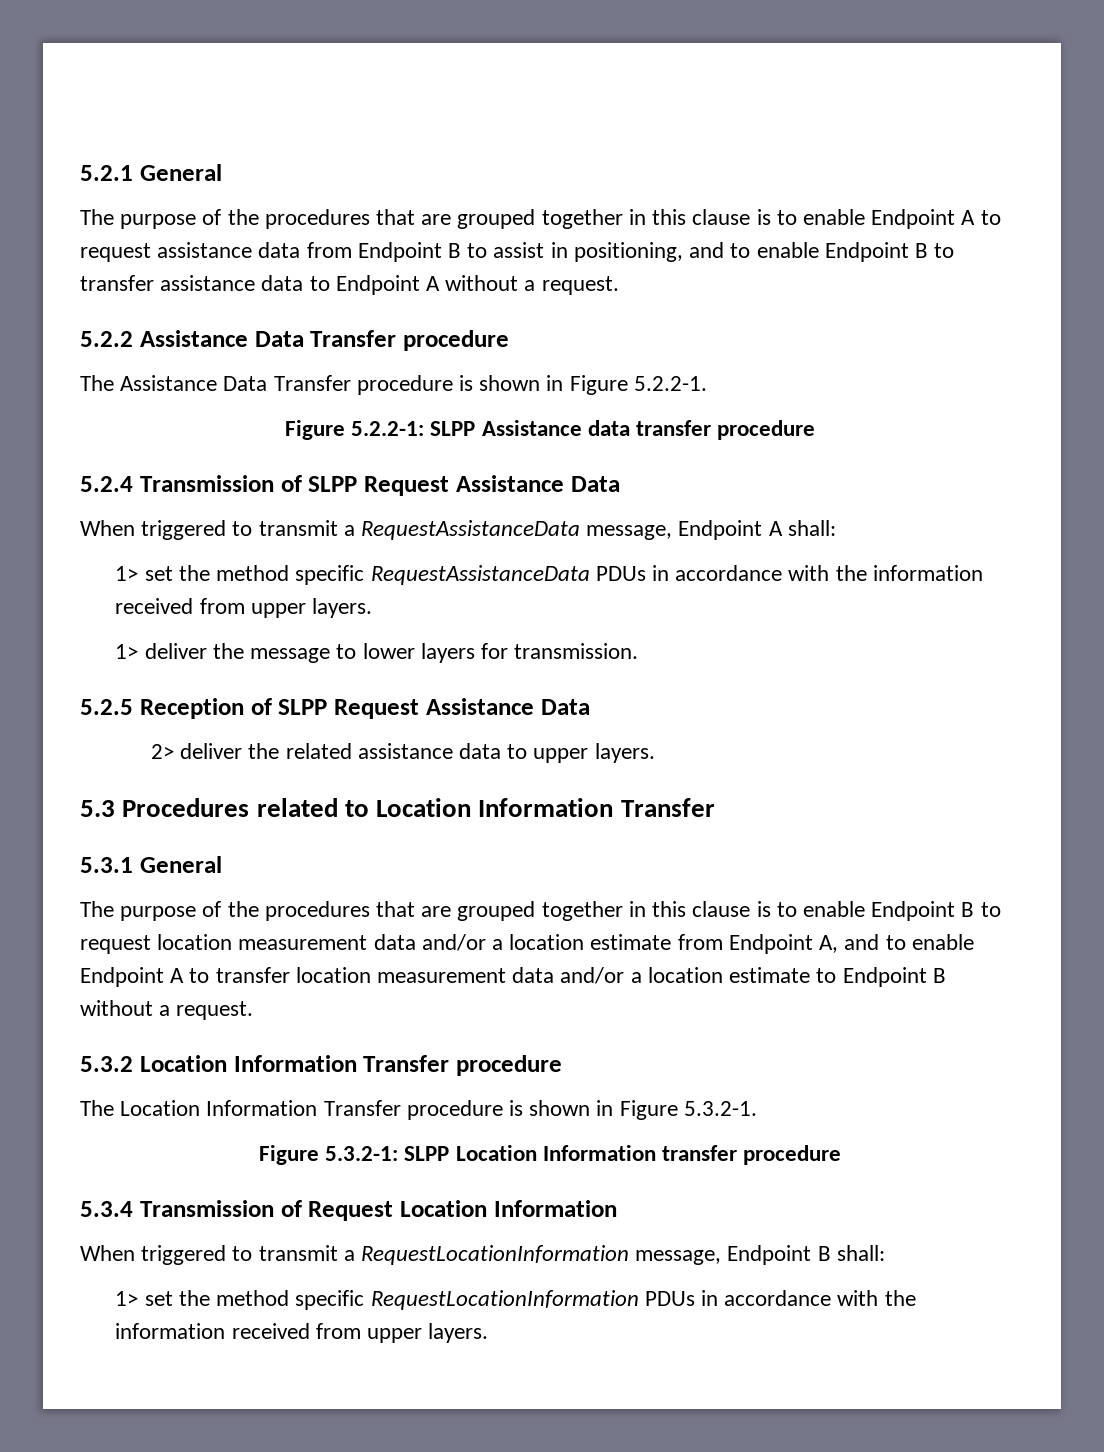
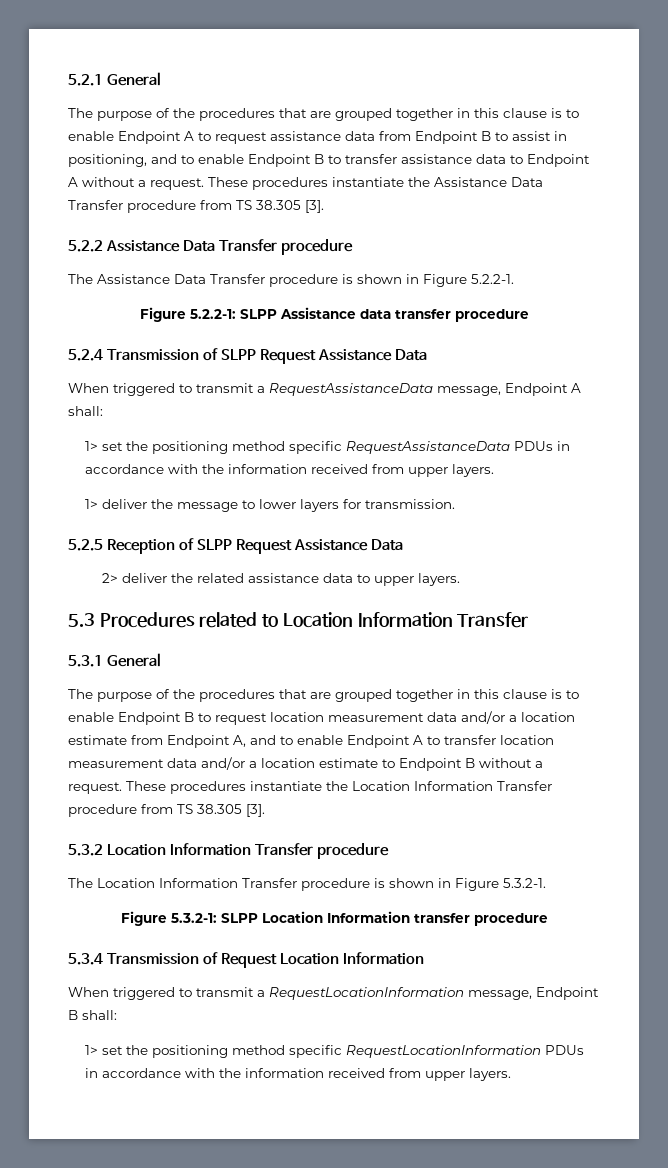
+ These procedures instantiate the Assistance Data Transfer procedure from TS 38.305 [3].
- 1> set the method specific RequestAssistanceData PDUs in accordance with the information received from upper layers.
+ 1> set the positioning method specific RequestAssistanceData PDUs in accordance with the information received from upper layers.
+ These procedures instantiate the Location Information Transfer procedure from TS 38.305 [3].
- 1> set the method specific RequestLocationInformation PDUs in accordance with the information received from upper layers.
+ 1> set the positioning method specific RequestLocationInformation PDUs in accordance with the information received from upper layers.

